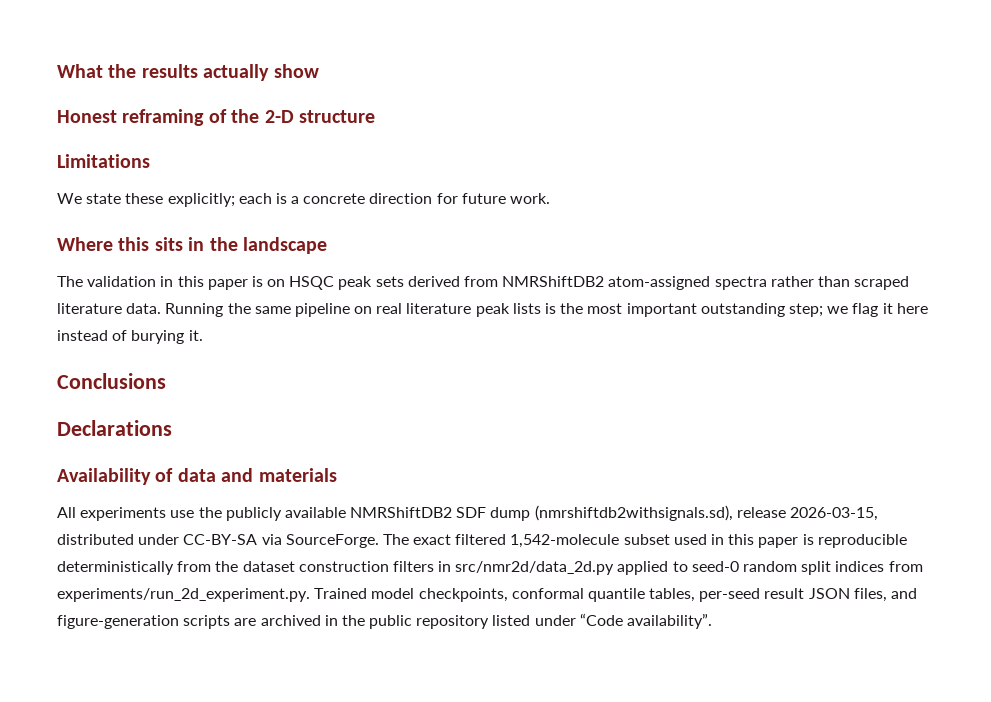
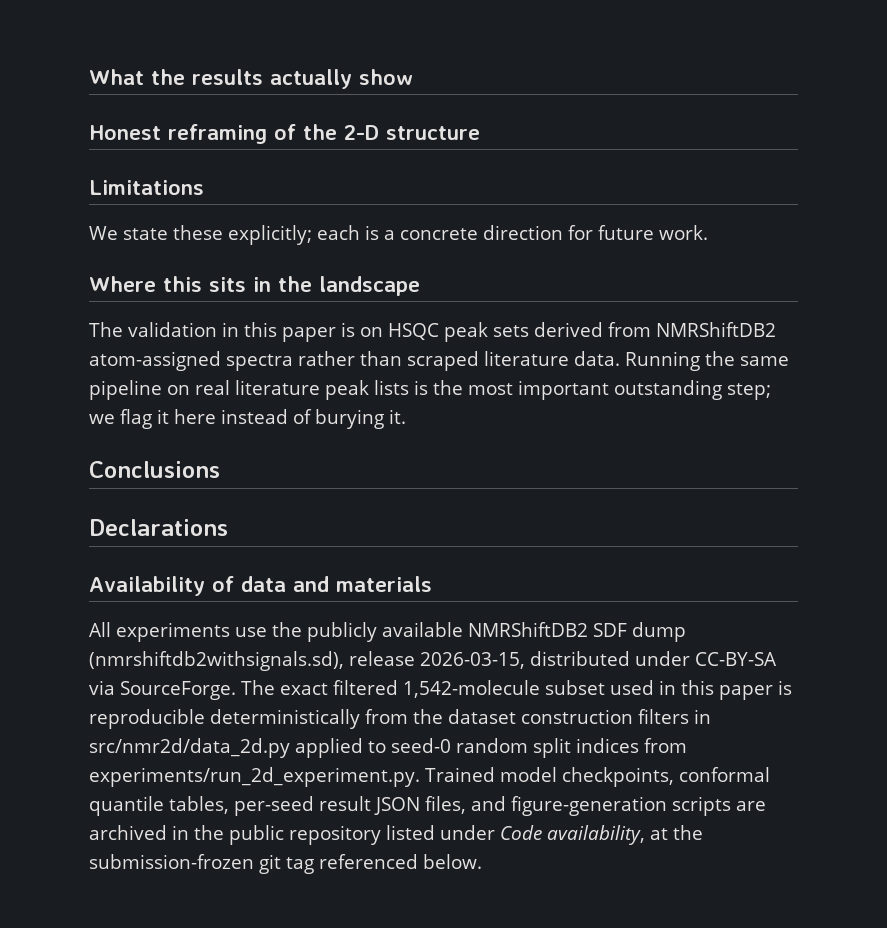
- The exact filtered 1,542-molecule subset used in this paper is reproducible deterministically from the dataset construction filters in src/nmr2d/data_2d.py applied to seed-0 random split indices from experiments/run_2d_experiment.py. Trained model checkpoints, conformal quantile tables, per-seed result JSON files, and figure-generation scripts are archived in the public repository listed under “Code availability”.
+ The exact filtered 1,542-molecule subset used in this paper is reproducible deterministically from the dataset construction filters in src/nmr2d/data_2d.py applied to seed-0 random split indices from experiments/run_2d_experiment.py. Trained model checkpoints, conformal quantile tables, per-seed result JSON files, and figure-generation scripts are archived in the public repository listed under Code availability, at the submission-frozen git tag referenced below.

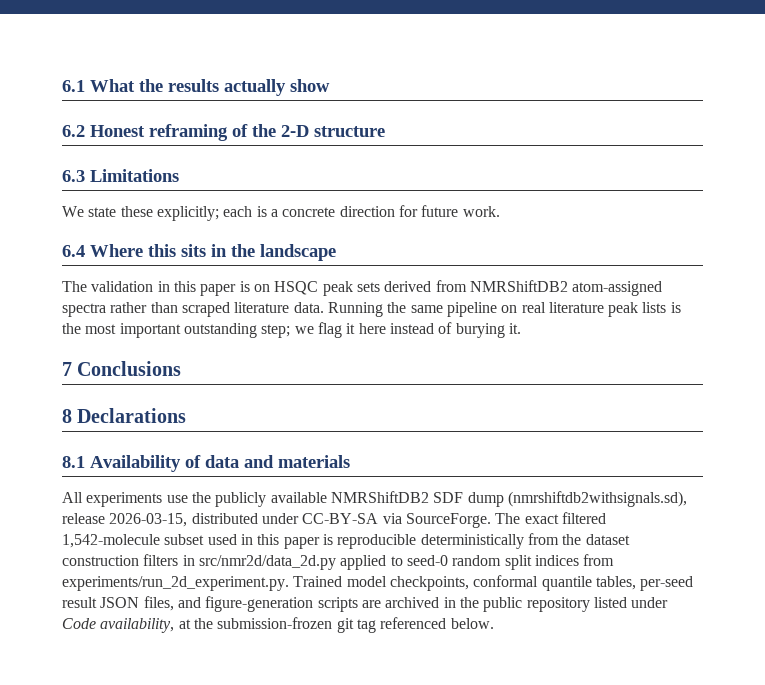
- What the results actually show
+ 6.1 What the results actually show
- Honest reframing of the 2-D structure
+ 6.2 Honest reframing of the 2-D structure
- Limitations
+ 6.3 Limitations
- Where this sits in the landscape
+ 6.4 Where this sits in the landscape
- Conclusions
+ 7 Conclusions
- Declarations
+ 8 Declarations
- Availability of data and materials
+ 8.1 Availability of data and materials

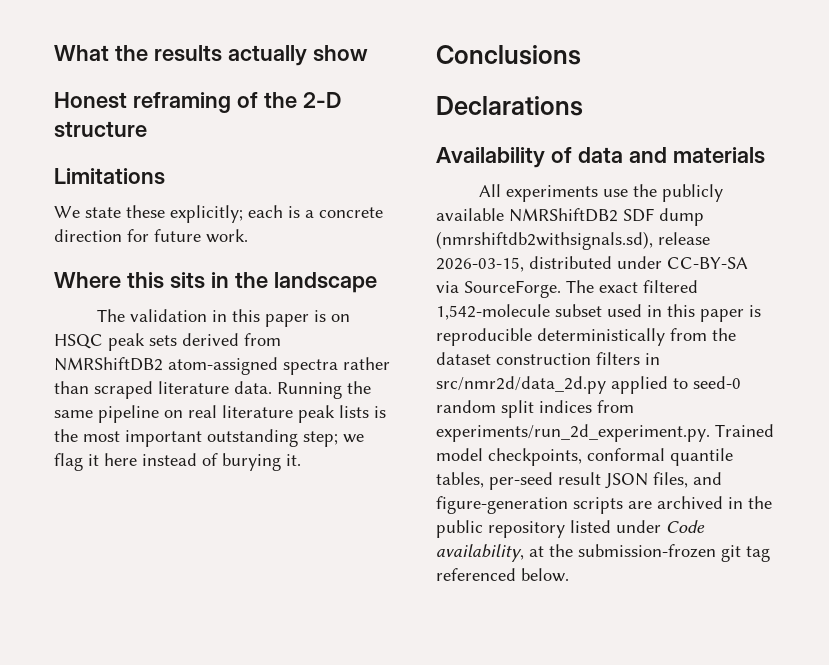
- 6.1 What the results actually show
+ What the results actually show
- 6.2 Honest reframing of the 2-D structure
+ Honest reframing of the 2-D structure
- 6.3 Limitations
+ Limitations
- 6.4 Where this sits in the landscape
+ Where this sits in the landscape
- 7 Conclusions
+ Conclusions
- 8 Declarations
+ Declarations
- 8.1 Availability of data and materials
+ Availability of data and materials

